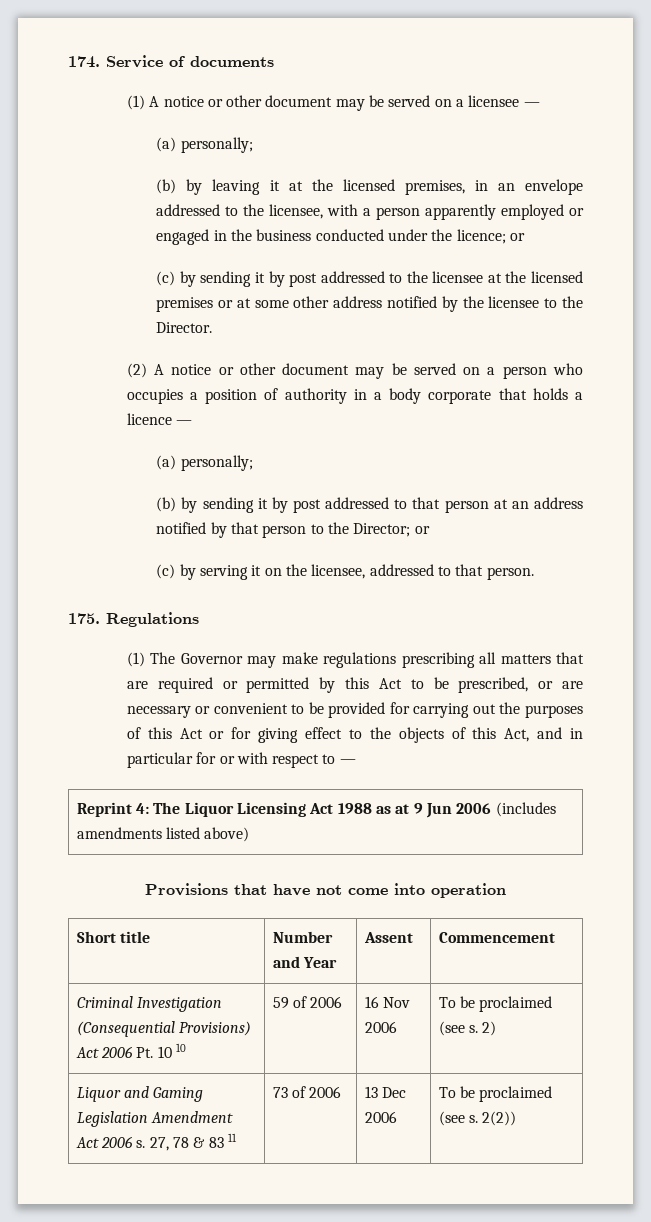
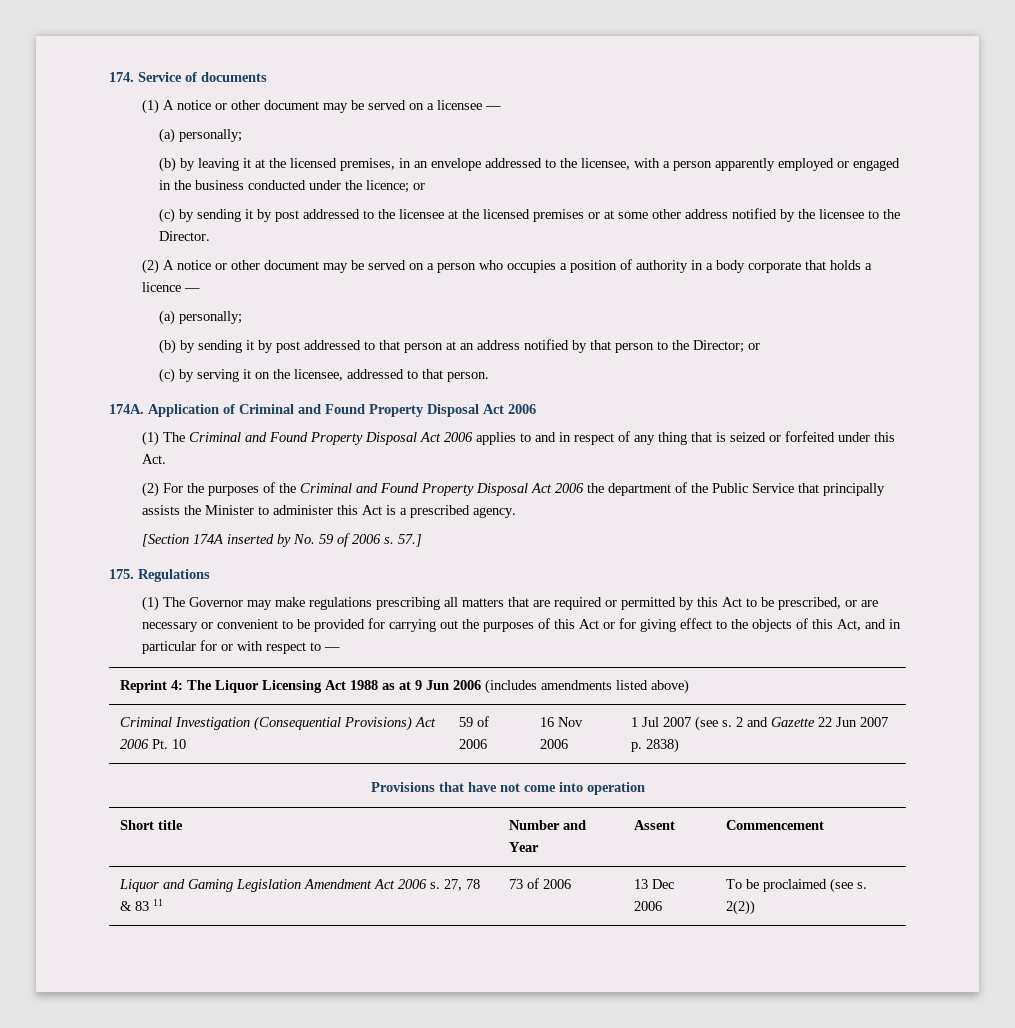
+ 174A. Application of Criminal and Found Property Disposal Act 2006
+ (1) The Criminal and Found Property Disposal Act 2006 applies to and in respect of any thing that is seized or forfeited under this Act.
+ (2) For the purposes of the Criminal and Found Property Disposal Act 2006 the department of the Public Service that principally assists the Minister to administer this Act is a prescribed agency.
+ [Section 174A inserted by No. 59 of 2006 s. 57.]
+ Criminal Investigation (Consequential Provisions) Act 2006 Pt. 10 | 59 of 2006 | 16 Nov 2006 | 1 Jul 2007 (see s. 2 and Gazette 22 Jun 2007 p. 2838)
- Criminal Investigation (Consequential Provisions) Act 2006 Pt. 10 10 | 59 of 2006 | 16 Nov 2006 | To be proclaimed (see s. 2)

